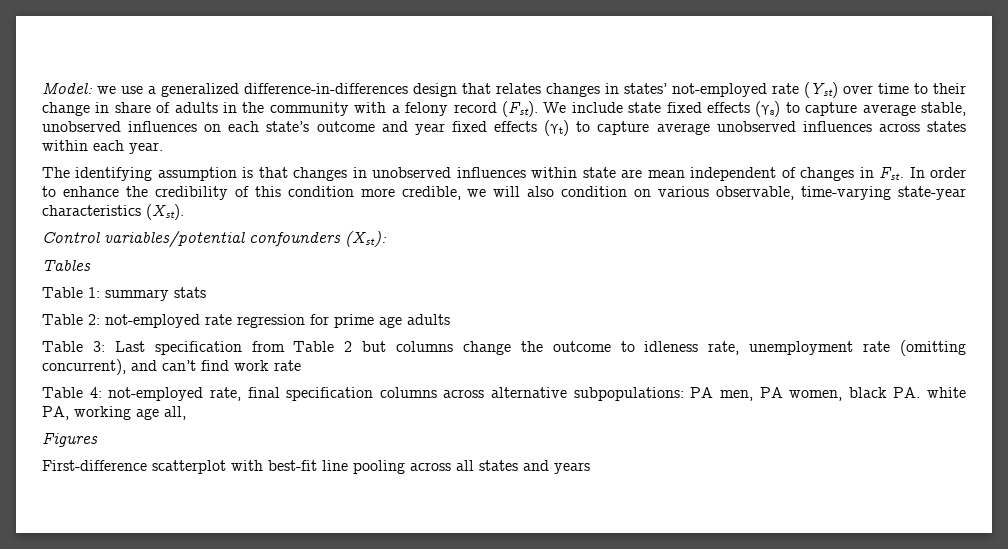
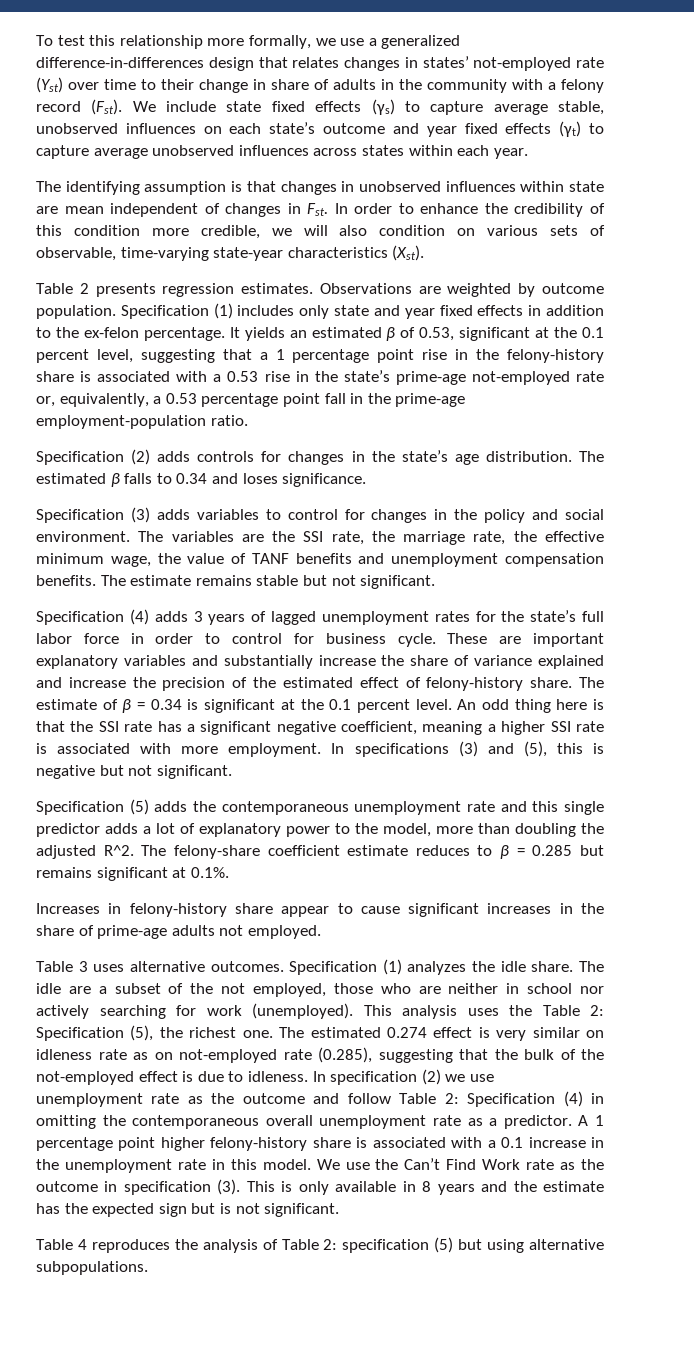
- Model: we use a generalized difference-in-differences design that relates changes in states’ not-employed rate (Yst) over time to their change in share of adults in the community with a felony record (Fst).
+ To test this relationship more formally, we use a generalized difference-in-differences design that relates changes in states’ not-employed rate (Yst) over time to their change in share of adults in the community with a felony record (Fst).
- The identifying assumption is that changes in unobserved influences within state are mean independent of changes in Fst. In order to enhance the credibility of this condition more credible, we will also condition on various observable, time-varying state-year characteristics (Xst).
+ The identifying assumption is that changes in unobserved influences within state are mean independent of changes in Fst. In order to enhance the credibility of this condition more credible, we will also condition on various sets of observable, time-varying state-year characteristics (Xst).
- Control variables/potential confounders (Xst):
- Tables
- Table 1: summary stats
- Table 2: not-employed rate regression for prime age adults
- Table 3: Last specification from Table 2 but columns change the outcome to idleness rate, unemployment rate (omitting concurrent), and can’t find work rate
- Table 4: not-employed rate, final specification columns across alternative subpopulations: PA men, PA women, black PA. white PA, working age all,
- Figures
- First-difference scatterplot with best-fit line pooling across all states and years
+ Table 2 presents regression estimates. Observations are weighted by outcome population. Specification (1) includes only state and year fixed effects in addition to the ex-felon percentage. It yields an estimated β of 0.53, significant at the 0.1 percent level, suggesting that a 1 percentage point rise in the felony-history share is associated with a 0.53 rise in the state’s prime-age not-employed rate or, equivalently, a 0.53 percentage point fall in the prime-age employment-population ratio.
+ Specification (2) adds controls for changes in the state’s age distribution. The estimated β falls to 0.34 and loses significance.
+ Specification (3) adds variables to control for changes in the policy and social environment. The variables are the SSI rate, the marriage rate, the effective minimum wage, the value of TANF benefits and unemployment compensation benefits. The estimate remains stable but not significant.
+ Specification (4) adds 3 years of lagged unemployment rates for the state’s full labor force in order to control for business cycle. These are important explanatory variables and substantially increase the share of variance explained and increase the precision of the estimated effect of felony-history share. The estimate of β = 0.34 is significant at the 0.1 percent level. An odd thing here is that the SSI rate has a significant negative coefficient, meaning a higher SSI rate is associated with more employment. In specifications (3) and (5), this is negative but not significant.
+ Specification (5) adds the contemporaneous unemployment rate and this single predictor adds a lot of explanatory power to the model, more than doubling the adjusted R^2. The felony-share coefficient estimate reduces to β = 0.285 but remains significant at 0.1%.
+ Increases in felony-history share appear to cause significant increases in the share of prime-age adults not employed.
+ Table 3 uses alternative outcomes. Specification (1) analyzes the idle share. The idle are a subset of the not employed, those who are neither in school nor actively searching for work (unemployed). This analysis uses the Table 2: Specification (5), the richest one. The estimated 0.274 effect is very similar on idleness rate as on not-employed rate (0.285), suggesting that the bulk of the not-employed effect is due to idleness. In specification (2) we use unemployment rate as the outcome and follow Table 2: Specification (4) in omitting the contemporaneous overall unemployment rate as a predictor. A 1 percentage point higher felony-history share is associated with a 0.1 increase in the unemployment rate in this model. We use the Can’t Find Work rate as the outcome in specification (3). This is only available in 8 years and the estimate has the expected sign but is not significant.
+ Table 4 reproduces the analysis of Table 2: specification (5) but using alternative subpopulations.

